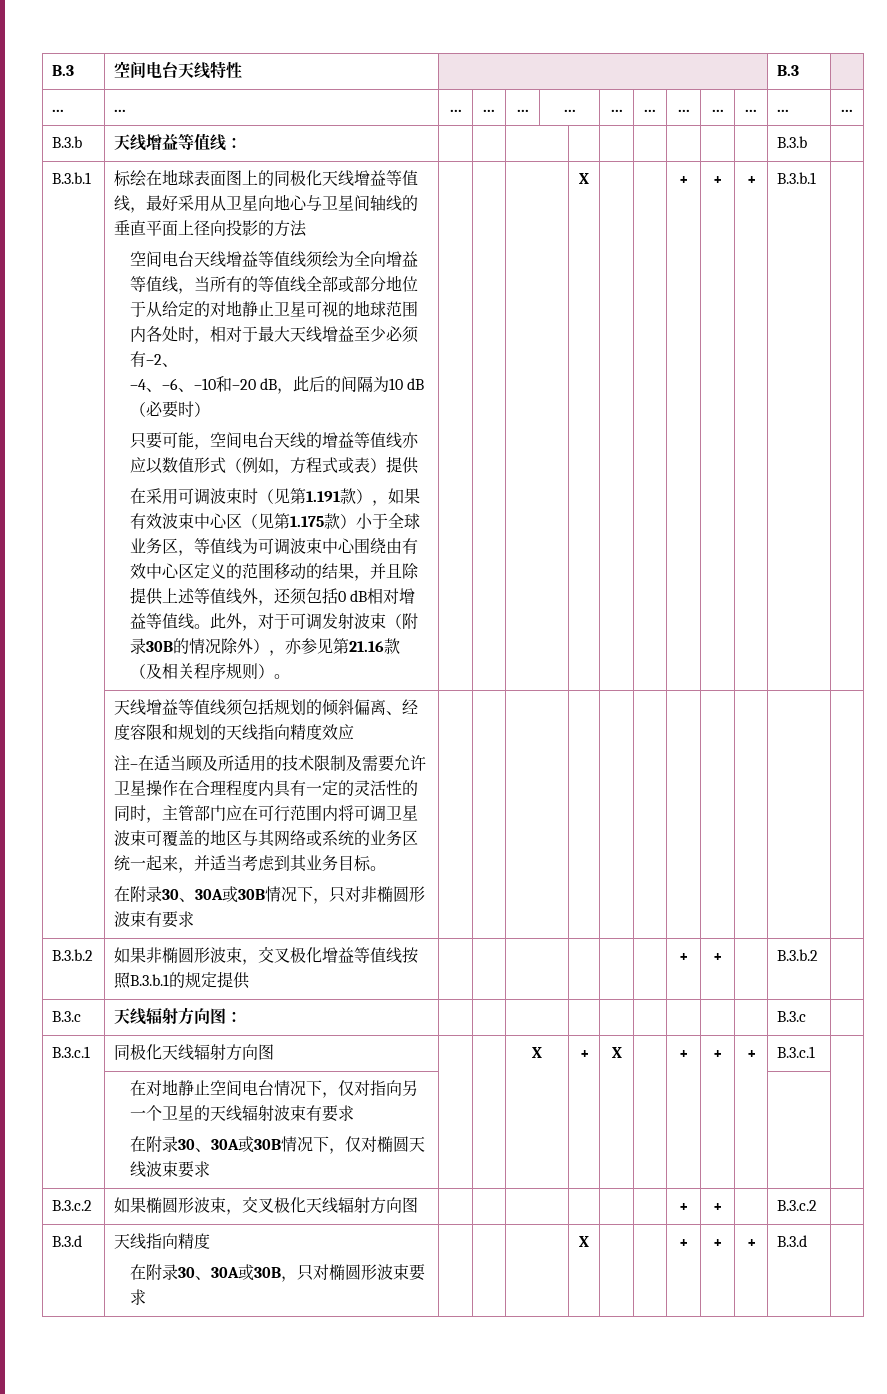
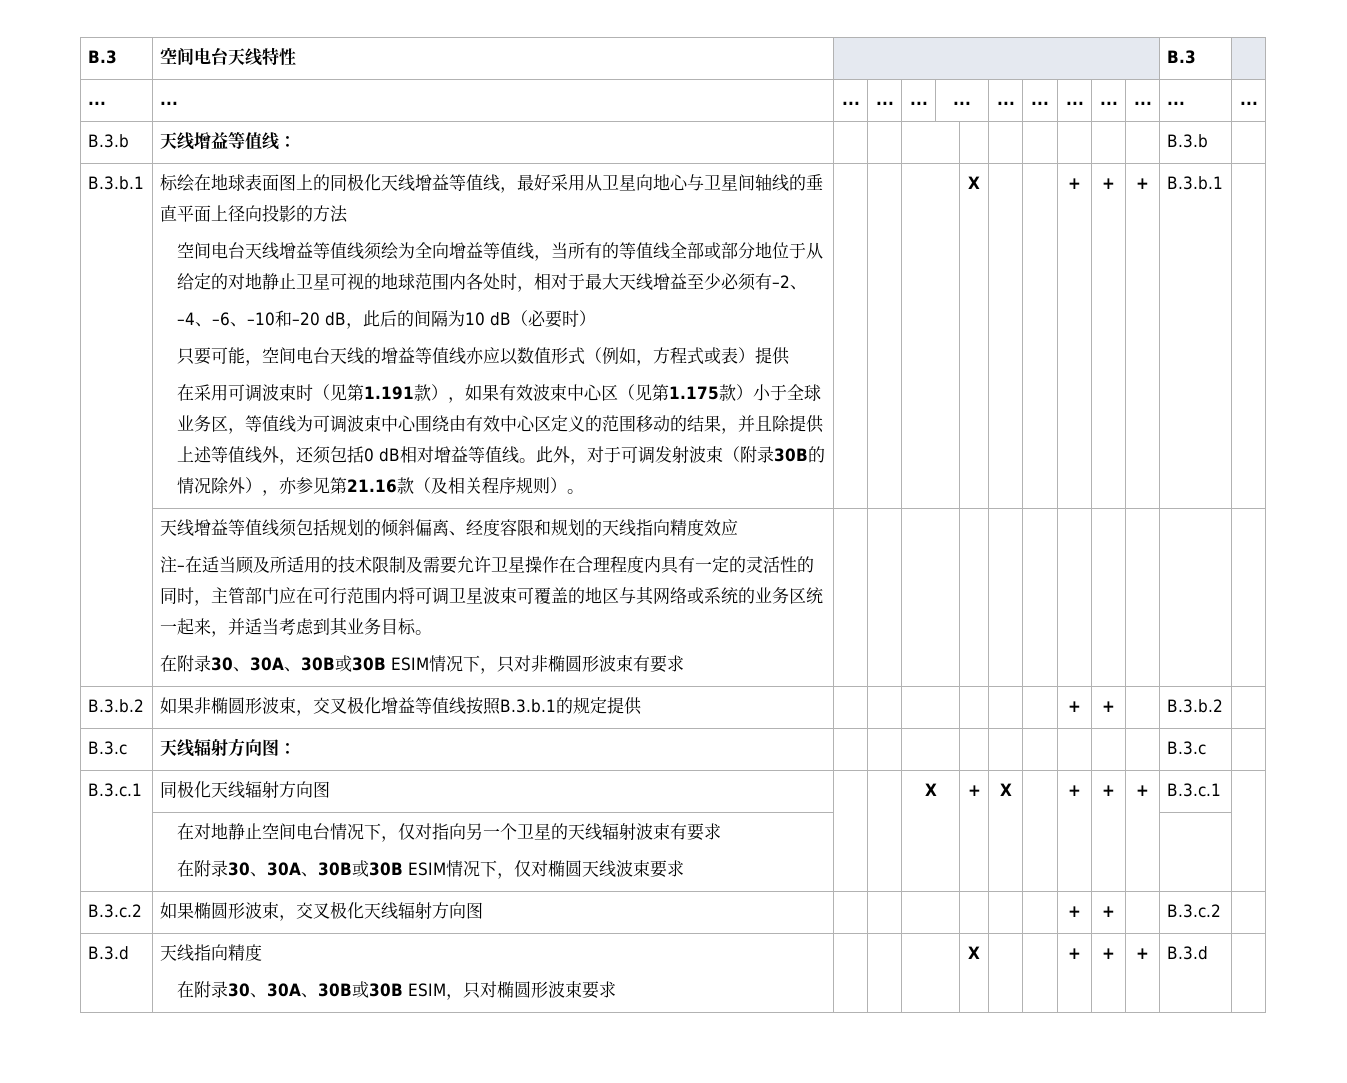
- 在附录30、30A或30B情况下，只对非椭圆形波束有要求
+ 在附录30、30A、30B或30B ESIM情况下，只对非椭圆形波束有要求
  | 在对地静止空间电台情况下，仅对指向另一个卫星的天线辐射波束有要求
- 在附录30、30A或30B情况下，仅对椭圆天线波束要求 | | | | | | | | | | |
+ 在附录30、30A、30B或30B ESIM情况下，仅对椭圆天线波束要求 | | | | | | | | | | |
  B.3.d | 天线指向精度
- 在附录30、30A或30B，只对椭圆形波束要求 | | | | X | | | + | + | + | B.3.d |
+ 在附录30、30A、30B或30B ESIM，只对椭圆形波束要求 | | | | X | | | + | + | + | B.3.d |

